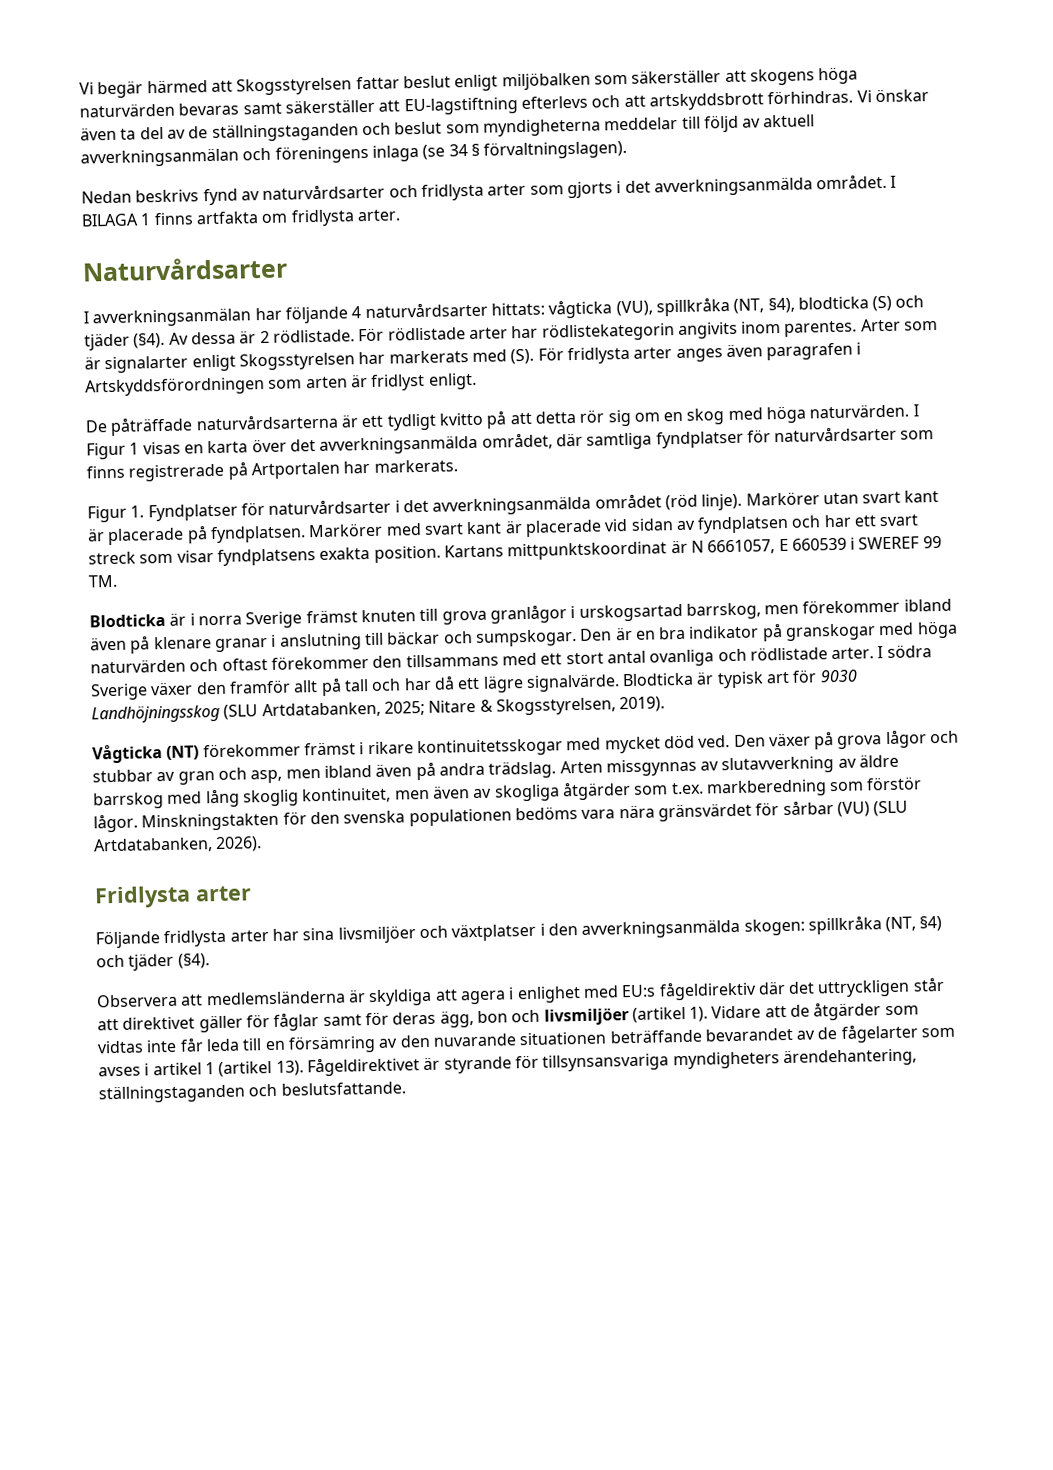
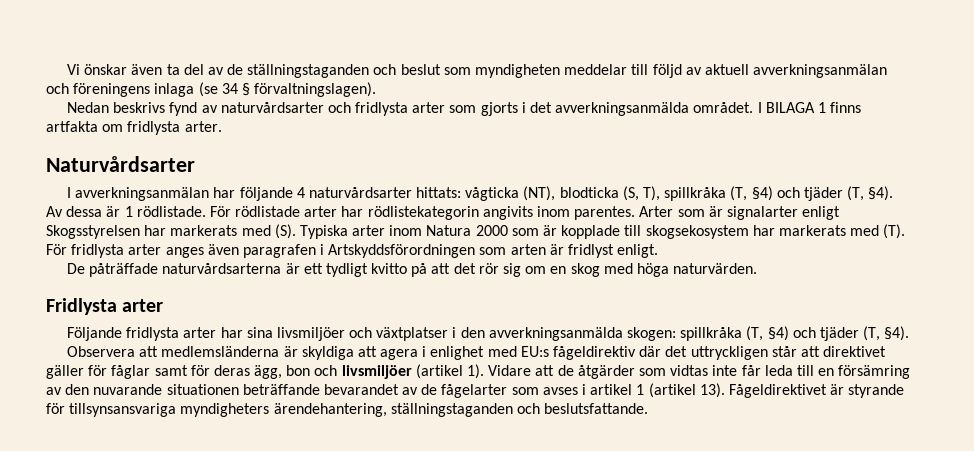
- Vi begär härmed att Skogsstyrelsen fattar beslut enligt miljöbalken som säkerställer att skogens höga naturvärden bevaras samt säkerställer att EU-lagstiftning efterlevs och att artskyddsbrott förhindras. Vi önskar även ta del av de ställningstaganden och beslut som myndigheterna meddelar till följd av aktuell avverkningsanmälan och föreningens inlaga (se 34 § förvaltningslagen).
+ Vi önskar även ta del av de ställningstaganden och beslut som myndigheten meddelar till följd av aktuell avverkningsanmälan och föreningens inlaga (se 34 § förvaltningslagen).
- I avverkningsanmälan har följande 4 naturvårdsarter hittats: vågticka (VU), spillkråka (NT, §4), blodticka (S) och tjäder (§4).
+ I avverkningsanmälan har följande 4 naturvårdsarter hittats: vågticka (NT), blodticka (S, T), spillkråka (T, §4) och tjäder (T, §4).
- Av dessa är 2 rödlistade.
+ Av dessa är 1 rödlistade.
- Arter som är signalarter enligt Skogsstyrelsen har markerats med (S). För fridlysta arter anges även paragrafen i Artskyddsförordningen som arten är fridlyst enligt.
+ Arter som är signalarter enligt Skogsstyrelsen har markerats med (S). Typiska arter inom Natura 2000 som är kopplade till skogsekosystem har markerats med (T). För fridlysta arter anges även paragrafen i Artskyddsförordningen som arten är fridlyst enligt.
- De påträffade naturvårdsarterna är ett tydligt kvitto på att detta rör sig om en skog med höga naturvärden. I Figur 1 visas en karta över det avverkningsanmälda området, där samtliga fyndplatser för naturvårdsarter som finns registrerade på Artportalen har markerats.
- Figur 1. Fyndplatser för naturvårdsarter i det avverkningsanmälda området (röd linje). Markörer utan svart kant är placerade på fyndplatsen. Markörer med svart kant är placerade vid sidan av fyndplatsen och har ett svart streck som visar fyndplatsens exakta position. Kartans mittpunktskoordinat är N 6661057, E 660539 i SWEREF 99 TM.
- Blodticka är i norra Sverige främst knuten till grova granlågor i urskogsartad barrskog, men förekommer ibland även på klenare granar i anslutning till bäckar och sumpskogar. Den är en bra indikator på granskogar med höga naturvärden och oftast förekommer den tillsammans med ett stort antal ovanliga och rödlistade arter. I södra Sverige växer den framför allt på tall och har då ett lägre signalvärde. Blodticka är typisk art för 9030 Landhöjningsskog (SLU Artdatabanken, 2025; Nitare & Skogsstyrelsen, 2019).
- Vågticka (NT) förekommer främst i rikare kontinuitetsskogar med mycket död ved. Den växer på grova lågor och stubbar av gran och asp, men ibland även på andra trädslag. Arten missgynnas av slutavverkning av äldre barrskog med lång skoglig kontinuitet, men även av skogliga åtgärder som t.ex. markberedning som förstör lågor. Minskningstakten för den svenska populationen bedöms vara nära gränsvärdet för sårbar (VU) (SLU Artdatabanken, 2026).
+ De påträffade naturvårdsarterna är ett tydligt kvitto på att det rör sig om en skog med höga naturvärden.
- Följande fridlysta arter har sina livsmiljöer och växtplatser i den avverkningsanmälda skogen: spillkråka (NT, §4) och tjäder (§4).
+ Följande fridlysta arter har sina livsmiljöer och växtplatser i den avverkningsanmälda skogen: spillkråka (T, §4) och tjäder (T, §4).

